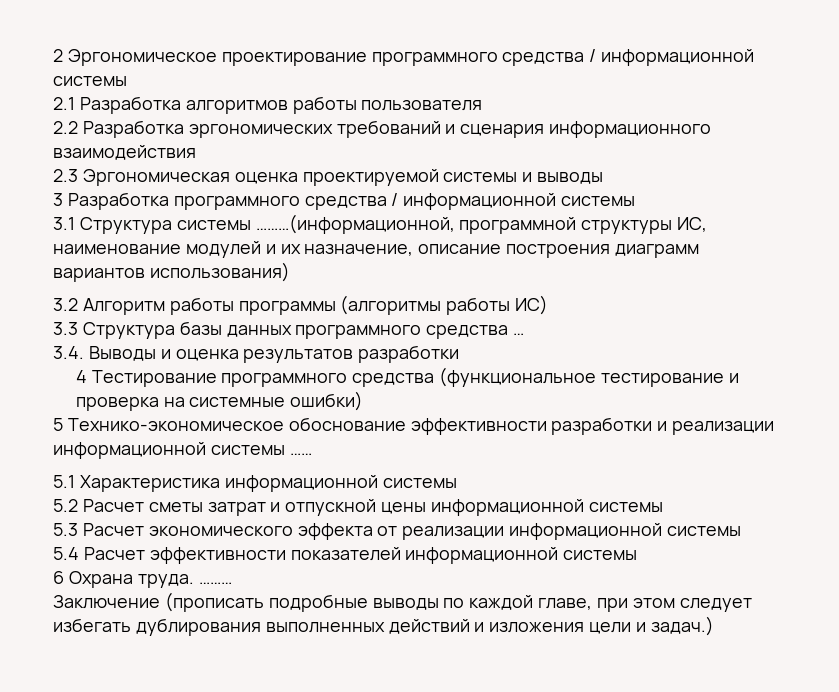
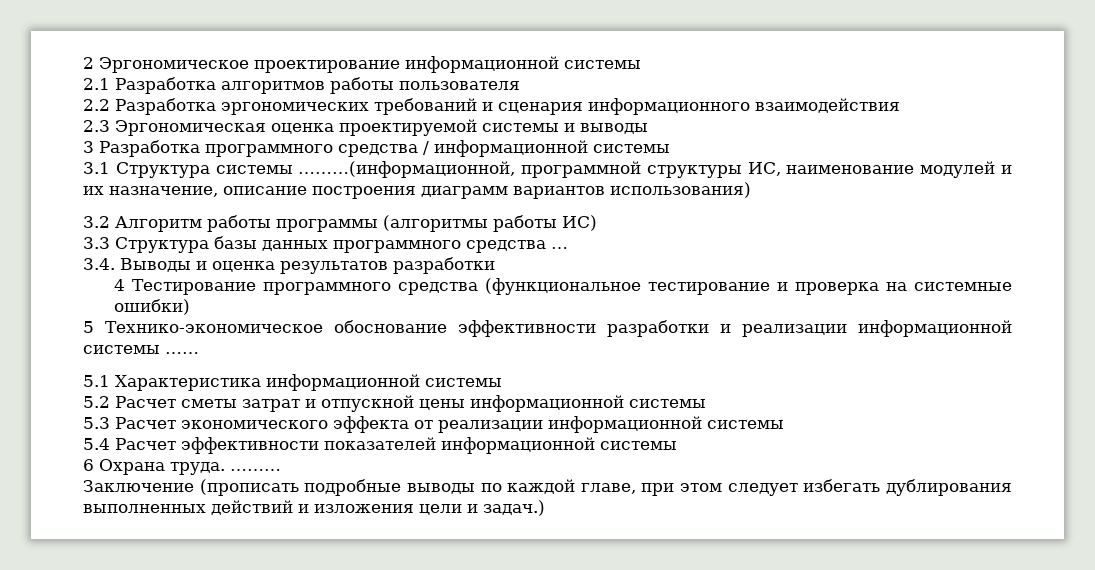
- 2 Эргономическое проектирование программного средства / информационной системы
+ 2 Эргономическое проектирование информационной системы

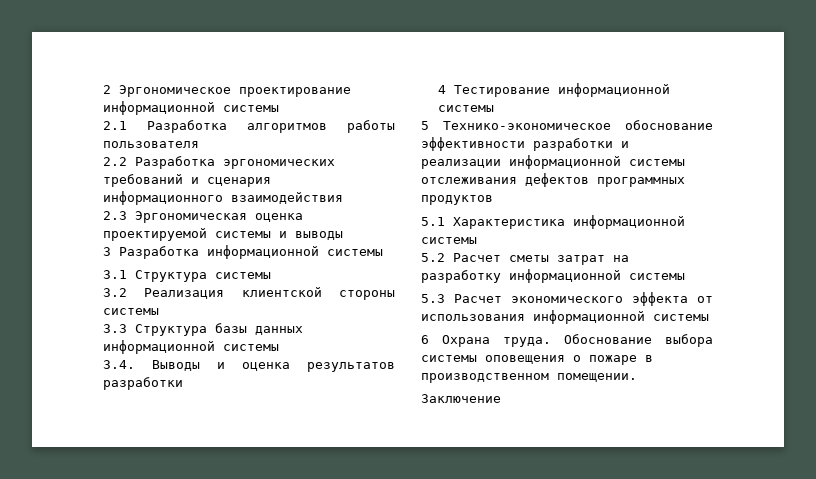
- 3 Разработка программного средства / информационной системы
+ 3 Разработка информационной системы
- 3.1 Структура системы ………(информационной, программной структуры ИС, наименование модулей и их назначение, описание построения диаграмм вариантов использования)
- 3.2 Алгоритм работы программы (алгоритмы работы ИС)
+ 3.1 Структура системы
+ 3.2 Реализация клиентской стороны системы
- 3.3 Структура базы данных программного средства …
+ 3.3 Структура базы данных информационной системы
- 4 Тестирование программного средства (функциональное тестирование и проверка на системные ошибки)
+ 4 Тестирование информационной системы
- 5 Технико-экономическое обоснование эффективности разработки и реализации информационной системы ……
+ 5 Технико-экономическое обоснование эффективности разработки и реализации информационной системы отслеживания дефектов программных продуктов
- 5.2 Расчет сметы затрат и отпускной цены информационной системы
+ 5.2 Расчет сметы затрат на разработку информационной системы
- 5.3 Расчет экономического эффекта от реализации информационной системы
- 5.4 Расчет эффективности показателей информационной системы
+ 5.3 Расчет экономического эффекта от использования информационной системы
- ………
- Заключение (прописать подробные выводы по каждой главе, при этом следует избегать дублирования выполненных действий и изложения цели и задач.)
+ Обоснование выбора системы оповещения о пожаре в производственном помещении.
+ Заключение

